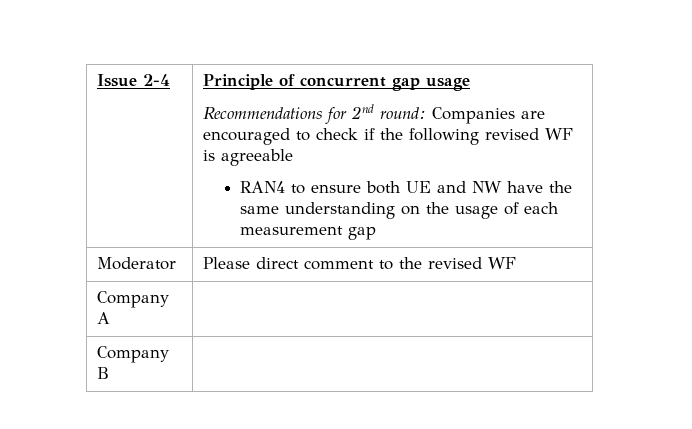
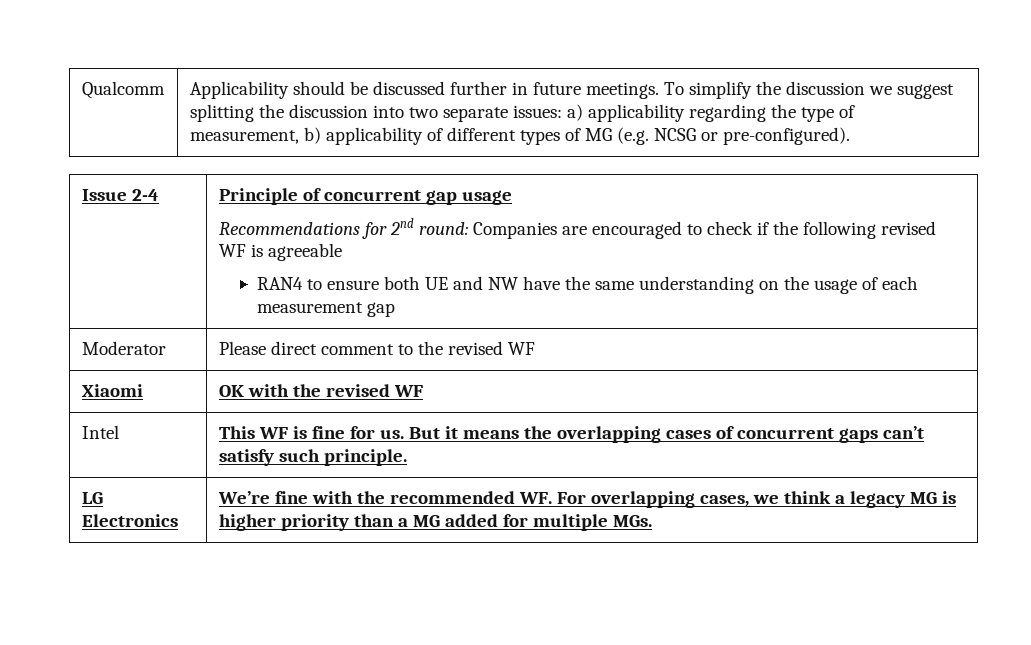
+ Qualcomm | Applicability should be discussed further in future meetings. To simplify the discussion we suggest splitting the discussion into two separate issues: a) applicability regarding the type of measurement, b) applicability of different types of MG (e.g. NCSG or pre-configured).
- Company A |
- Company B |
+ Xiaomi | OK with the revised WF
+ Intel | This WF is fine for us. But it means the overlapping cases of concurrent gaps can’t satisfy such principle.
+ LG Electronics | We’re fine with the recommended WF. For overlapping cases, we think a legacy MG is higher priority than a MG added for multiple MGs.

